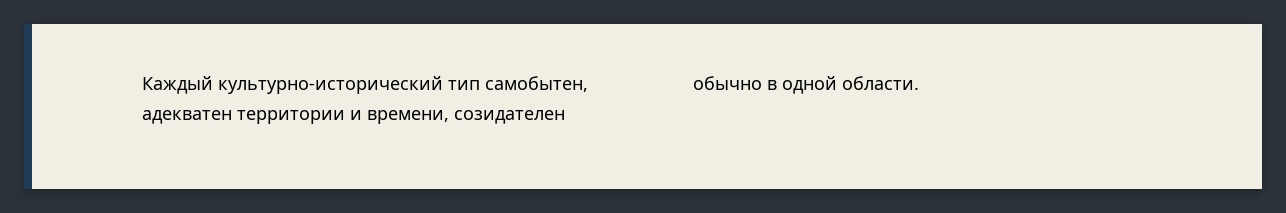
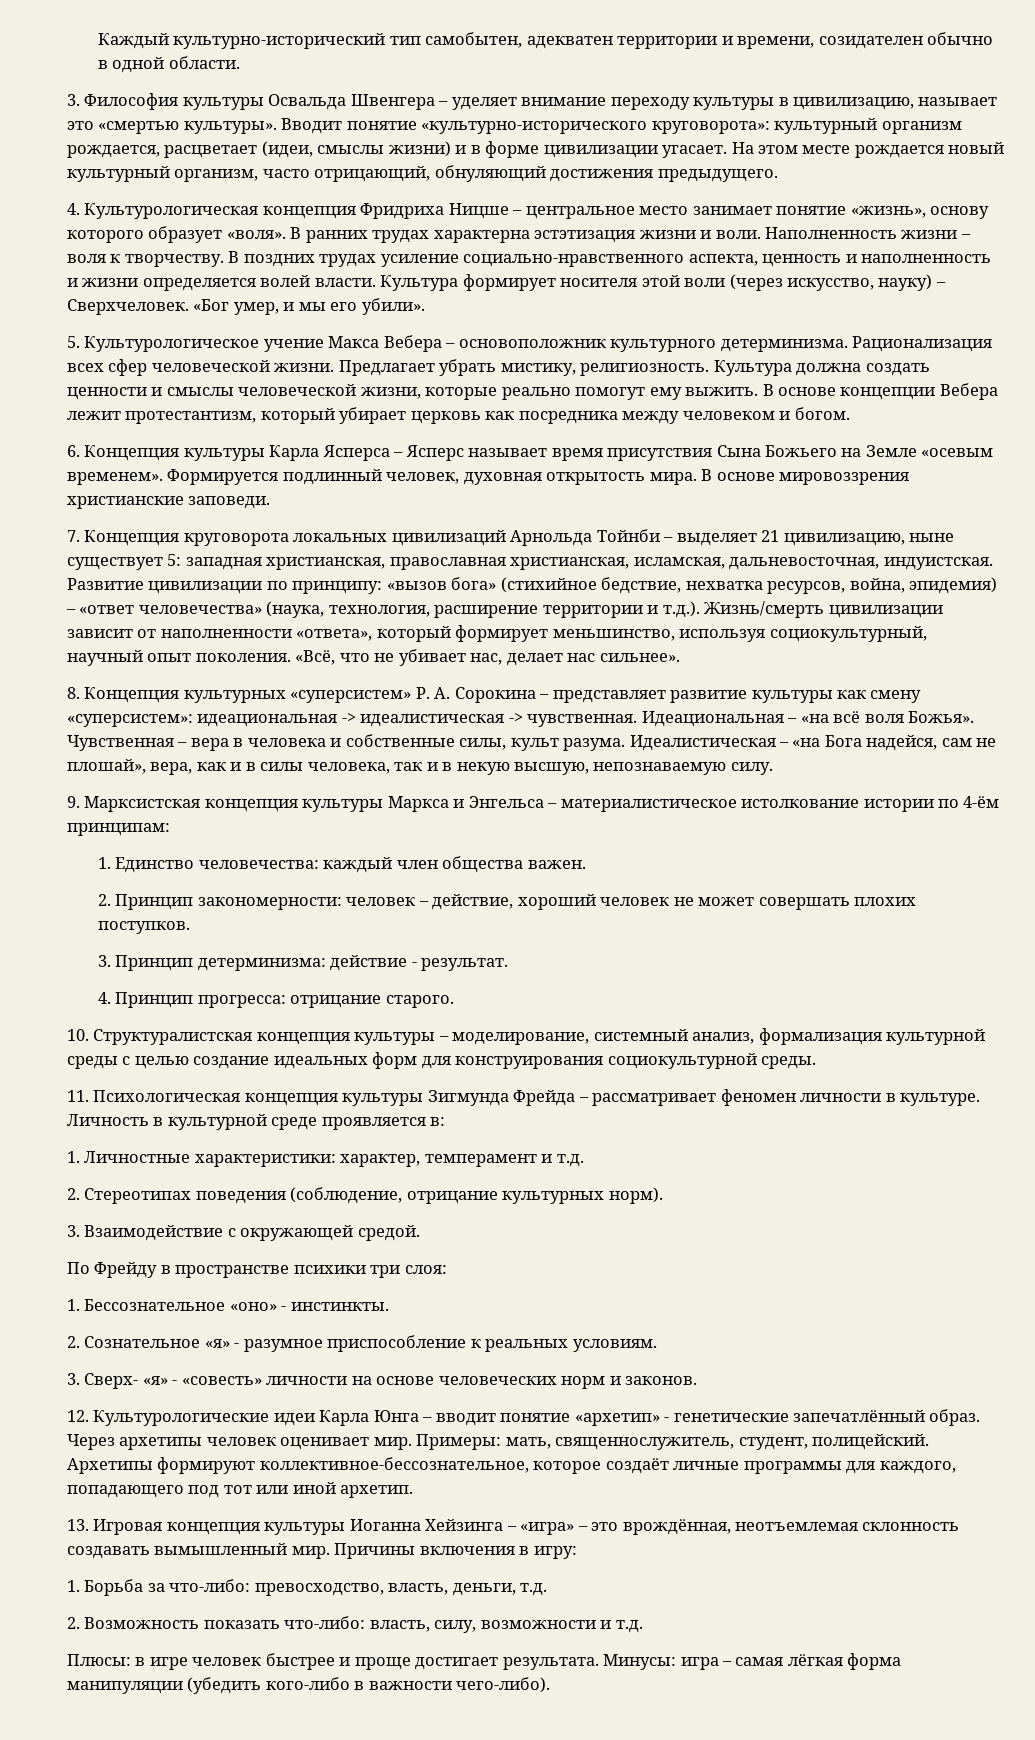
+ 3. Философия культуры Освальда Швенгера – уделяет внимание переходу культуры в цивилизацию, называет это «смертью культуры». Вводит понятие «культурно-исторического круговорота»: культурный организм рождается, расцветает (идеи, смыслы жизни) и в форме цивилизации угасает. На этом месте рождается новый культурный организм, часто отрицающий, обнуляющий достижения предыдущего.
+ 4. Культурологическая концепция Фридриха Ницше – центральное место занимает понятие «жизнь», основу которого образует «воля». В ранних трудах характерна эстэтизация жизни и воли. Наполненность жизни – воля к творчеству. В поздних трудах усиление социально-нравственного аспекта, ценность и наполненность и жизни определяется волей власти. Культура формирует носителя этой воли (через искусство, науку) – Сверхчеловек. «Бог умер, и мы его убили».
+ 5. Культурологическое учение Макса Вебера – основоположник культурного детерминизма. Рационализация всех сфер человеческой жизни. Предлагает убрать мистику, религиозность. Культура должна создать ценности и смыслы человеческой жизни, которые реально помогут ему выжить. В основе концепции Вебера лежит протестантизм, который убирает церковь как посредника между человеком и богом.
+ 6. Концепция культуры Карла Ясперса – Ясперс называет время присутствия Сына Божьего на Земле «осевым временем». Формируется подлинный человек, духовная открытость мира. В основе мировоззрения христианские заповеди.
+ 7. Концепция круговорота локальных цивилизаций Арнольда Тойнби – выделяет 21 цивилизацию, ныне существует 5: западная христианская, православная христианская, исламская, дальневосточная, индуистская. Развитие цивилизации по принципу: «вызов бога» (стихийное бедствие, нехватка ресурсов, война, эпидемия) – «ответ человечества» (наука, технология, расширение территории и т.д.). Жизнь/смерть цивилизации зависит от наполненности «ответа», который формирует меньшинство, используя социокультурный, научный опыт поколения. «Всё, что не убивает нас, делает нас сильнее».
+ 8. Концепция культурных «суперсистем» Р. А. Сорокина – представляет развитие культуры как смену «суперсистем»: идеациональная -> идеалистическая -> чувственная. Идеациональная – «на всё воля Божья». Чувственная – вера в человека и собственные силы, культ разума. Идеалистическая – «на Бога надейся, сам не плошай», вера, как и в силы человека, так и в некую высшую, непознаваемую силу.
+ 9. Марксистская концепция культуры Маркса и Энгельса – материалистическое истолкование истории по 4-ём принципам:
+ 1. Единство человечества: каждый член общества важен.
+ 2. Принцип закономерности: человек – действие, хороший человек не может совершать плохих поступков.
+ 3. Принцип детерминизма: действие - результат.
+ 4. Принцип прогресса: отрицание старого.
+ 10. Структуралистская концепция культуры – моделирование, системный анализ, формализация культурной среды с целью создание идеальных форм для конструирования социокультурной среды.
+ 11. Психологическая концепция культуры Зигмунда Фрейда – рассматривает феномен личности в культуре. Личность в культурной среде проявляется в:
+ 1. Личностные характеристики: характер, темперамент и т.д.
+ 2. Стереотипах поведения (соблюдение, отрицание культурных норм).
+ 3. Взаимодействие с окружающей средой.
+ По Фрейду в пространстве психики три слоя:
+ 1. Бессознательное «оно» - инстинкты.
+ 2. Сознательное «я» - разумное приспособление к реальных условиям.
+ 3. Сверх- «я» - «совесть» личности на основе человеческих норм и законов.
+ 12. Культурологические идеи Карла Юнга – вводит понятие «архетип» - генетические запечатлённый образ. Через архетипы человек оценивает мир. Примеры: мать, священнослужитель, студент, полицейский. Архетипы формируют коллективное-бессознательное, которое создаёт личные программы для каждого, попадающего под тот или иной архетип.
+ 13. Игровая концепция культуры Иоганна Хейзинга – «игра» – это врождённая, неотъемлемая склонность создавать вымышленный мир. Причины включения в игру:
+ 1. Борьба за что-либо: превосходство, власть, деньги, т.д.
+ 2. Возможность показать что-либо: власть, силу, возможности и т.д.
+ Плюсы: в игре человек быстрее и проще достигает результата. Минусы: игра – самая лёгкая форма манипуляции (убедить кого-либо в важности чего-либо).

